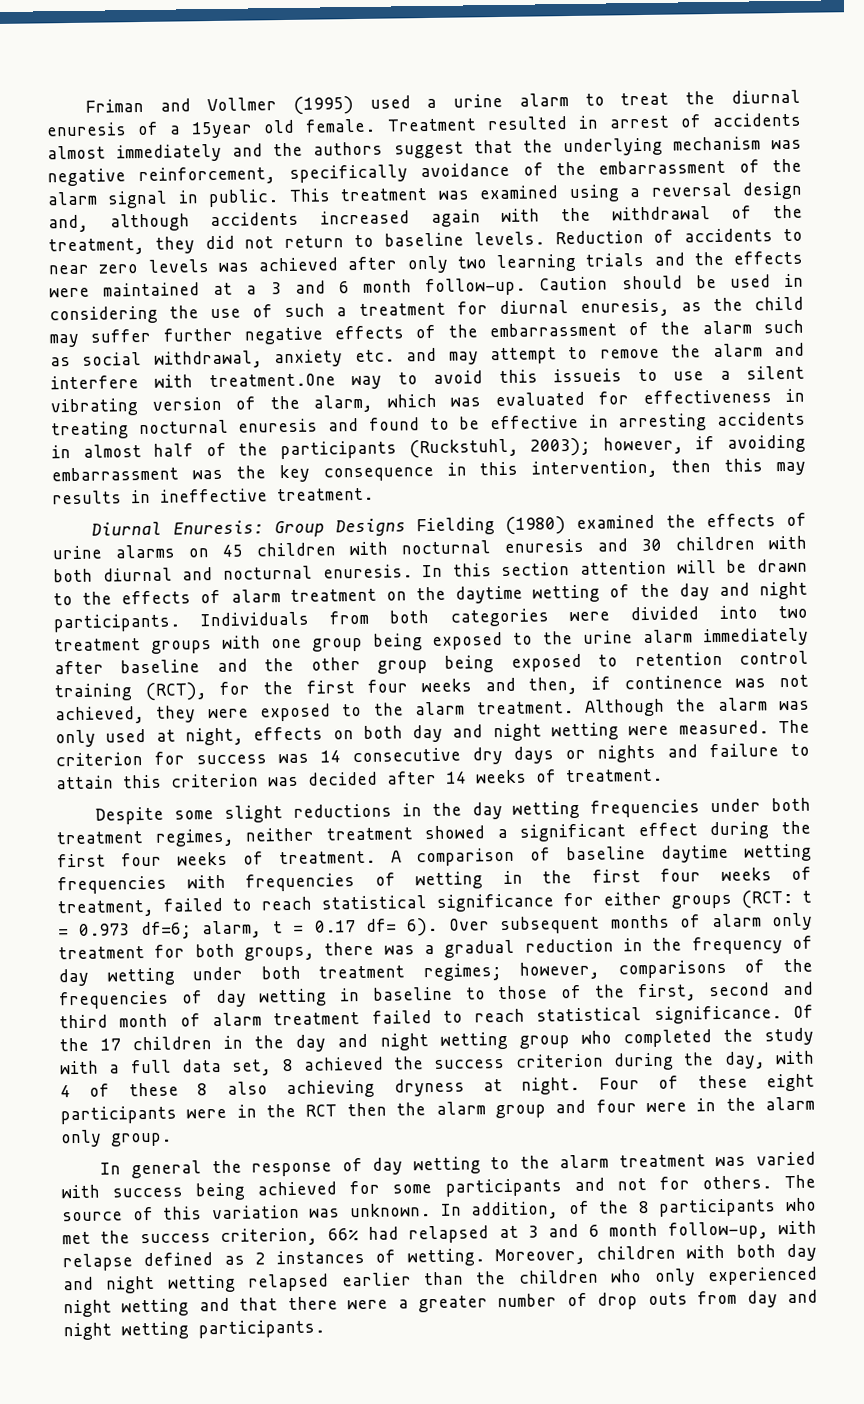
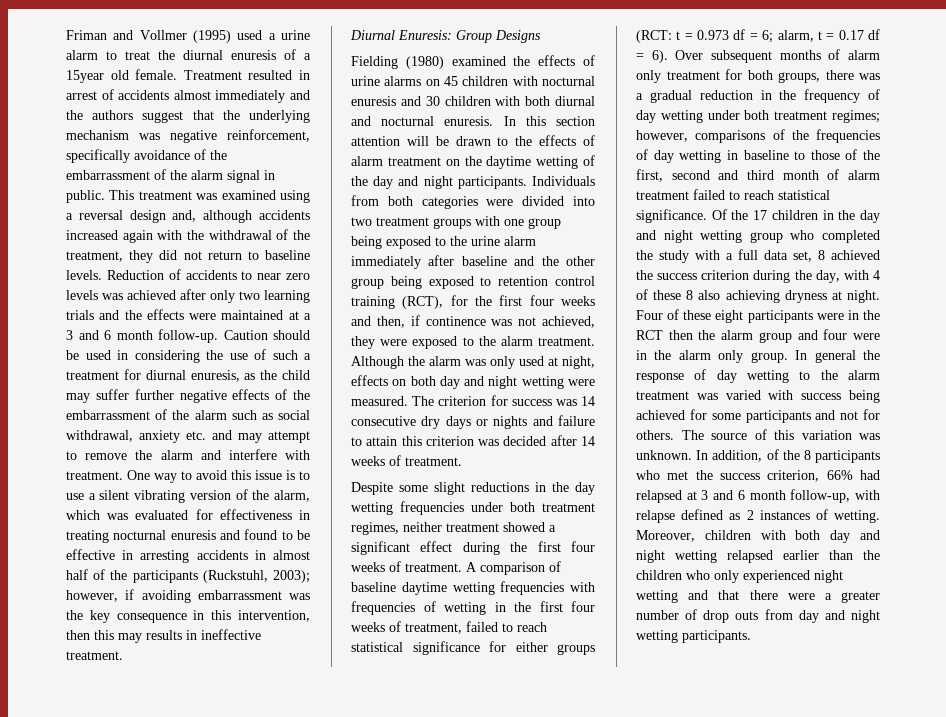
- Caution should be used in considering the use of such a treatment for diurnal enuresis, as the child may suffer further negative effects of the embarrassment of the alarm such as social withdrawal, anxiety etc. and may attempt to remove the alarm and interfere with treatment.One way to avoid this issueis to use a silent vibrating version of the alarm, which was evaluated for effectiveness in treating nocturnal enuresis and found to be effective in arresting accidents in almost half of the participants (Ruckstuhl, 2003);
+ Caution should be used in considering the use of such a treatment for diurnal enuresis, as the child may suffer further negative effects of the embarrassment of the alarm such as social withdrawal, anxiety etc. and may attempt to remove the alarm and interfere with treatment. One way to avoid this issue is to use a silent vibrating version of the alarm, which was evaluated for effectiveness in treating nocturnal enuresis and found to be effective in arresting accidents in almost half of the participants (Ruckstuhl, 2003);
- Diurnal Enuresis: Group Designs Fielding (1980) examined the effects of urine alarms on 45 children with nocturnal enuresis and 30 children with both diurnal and nocturnal enuresis.
+ Diurnal Enuresis: Group Designs
+ Fielding (1980) examined the effects of urine alarms on 45 children with nocturnal enuresis and 30 children with both diurnal and nocturnal enuresis.
- A comparison of baseline daytime wetting frequencies with frequencies of wetting in the first four weeks of treatment, failed to reach statistical significance for either groups (RCT: t = 0.973 df=6; alarm, t = 0.17 df= 6).
+ A comparison of baseline daytime wetting frequencies with frequencies of wetting in the first four weeks of treatment, failed to reach statistical significance for either groups (RCT: t = 0.973 df = 6; alarm, t = 0.17 df = 6).
- Four of these eight participants were in the RCT then the alarm group and four were in the alarm only group.
- In general the response of day wetting to the alarm treatment was varied with success being achieved for some participants and not for others.
+ Four of these eight participants were in the RCT then the alarm group and four were in the alarm only group. In general the response of day wetting to the alarm treatment was varied with success being achieved for some participants and not for others.

